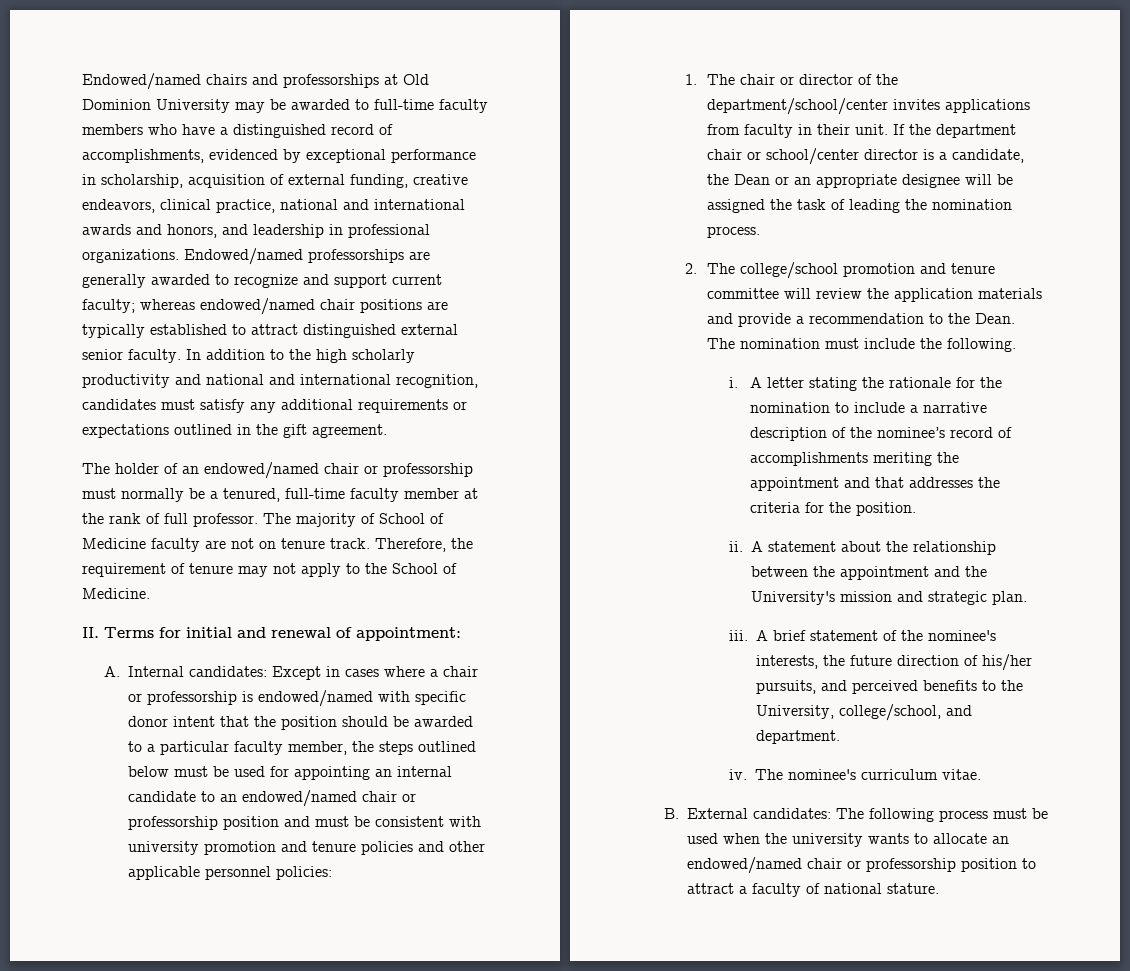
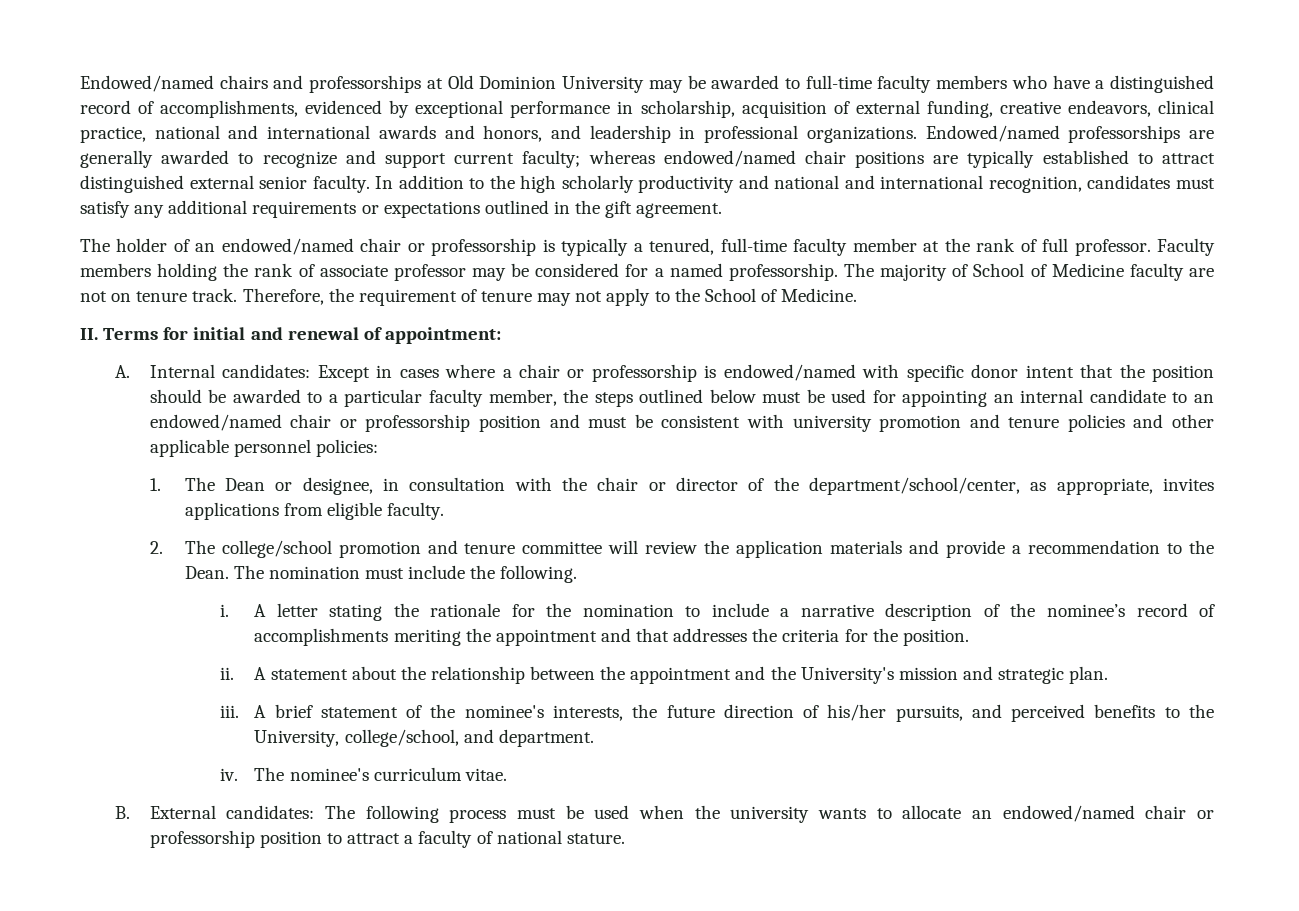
- The holder of an endowed/named chair or professorship must normally be a tenured, full-time faculty member at the rank of full professor.
+ The holder of an endowed/named chair or professorship is typically a tenured, full-time faculty member at the rank of full professor.
+ Faculty members holding the rank of associate professor may be considered for a named professorship.
- 1. The chair or director of the department/school/center invites applications from faculty in their unit. If the department chair or school/center director is a candidate, the Dean or an appropriate designee will be assigned the task of leading the nomination process.
+ 1. The Dean or designee, in consultation with the chair or director of the department/school/center, as appropriate, invites applications from eligible faculty.

